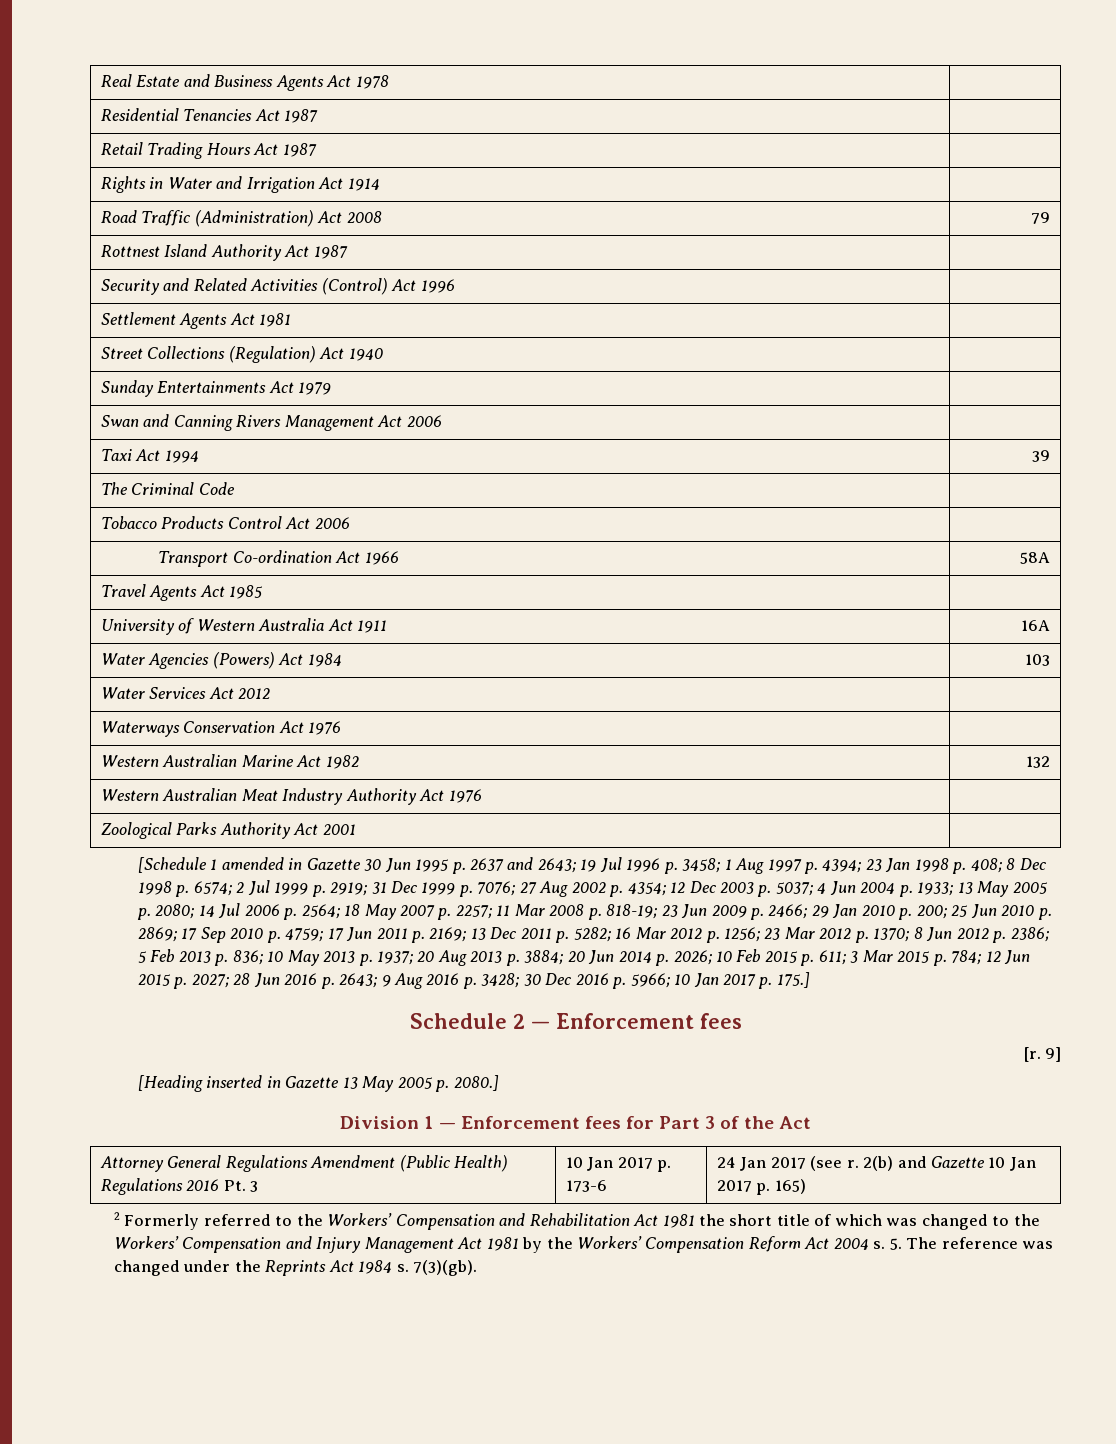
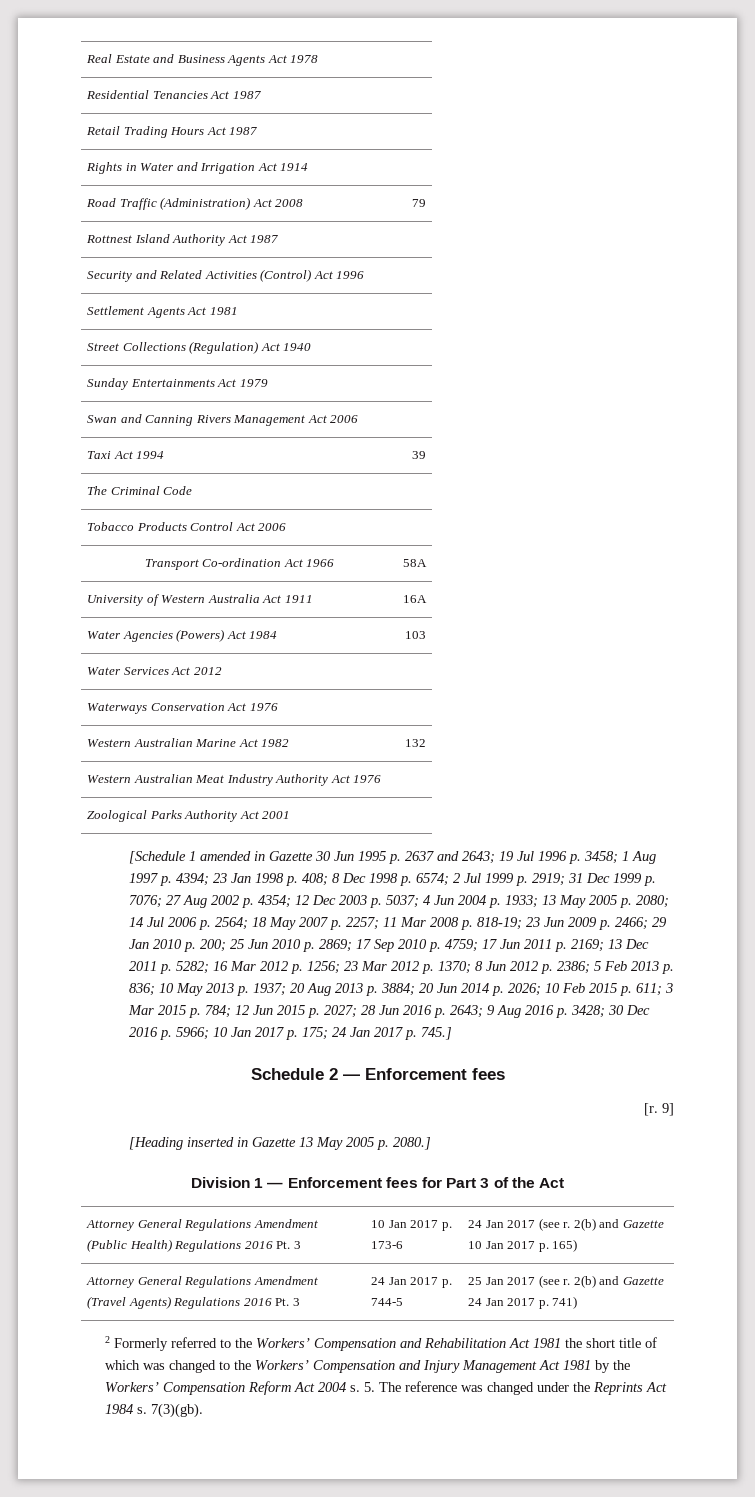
- Travel Agents Act 1985 |
- 10 Jan 2017 p. 175.]
+ 10 Jan 2017 p. 175; 24 Jan 2017 p. 745.]
+ Attorney General Regulations Amendment (Travel Agents) Regulations 2016 Pt. 3 | 24 Jan 2017 p. 744-5 | 25 Jan 2017 (see r. 2(b) and Gazette 24 Jan 2017 p. 741)

